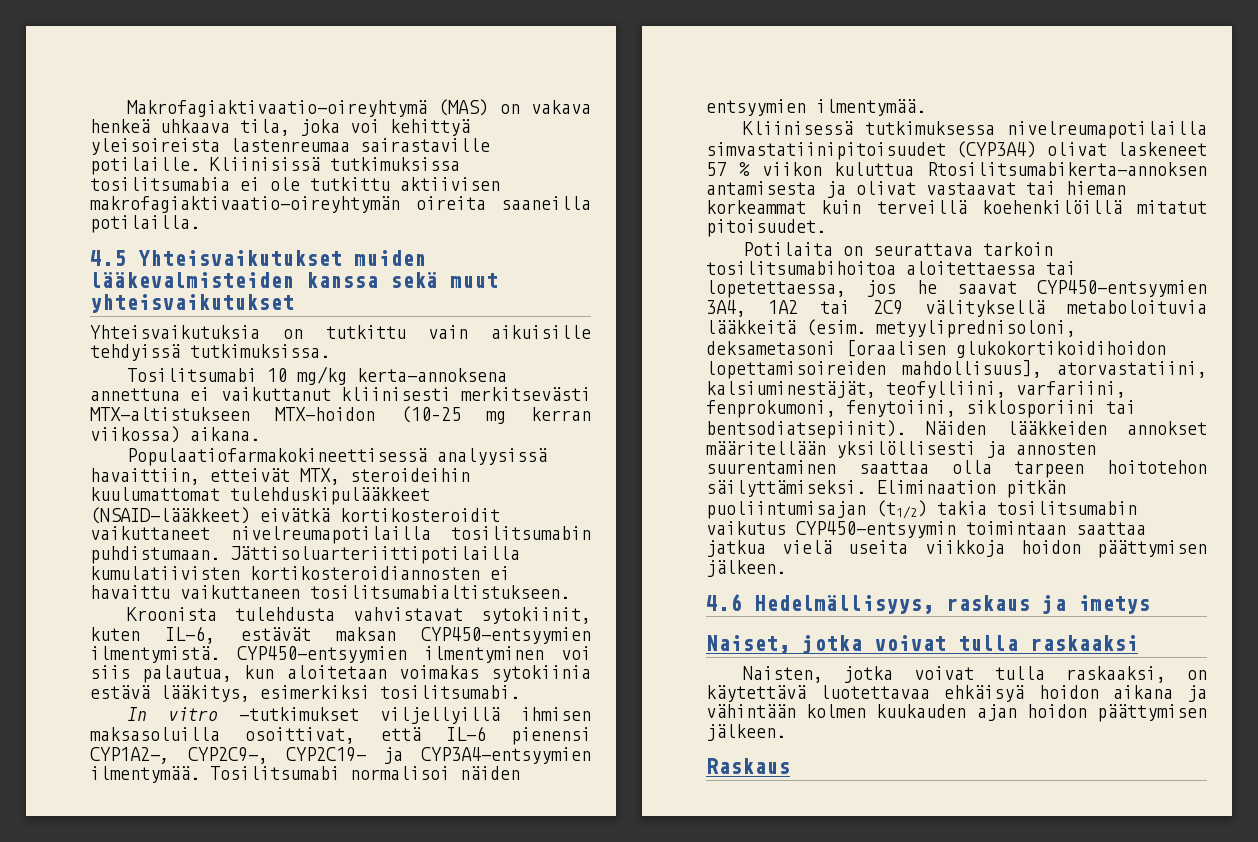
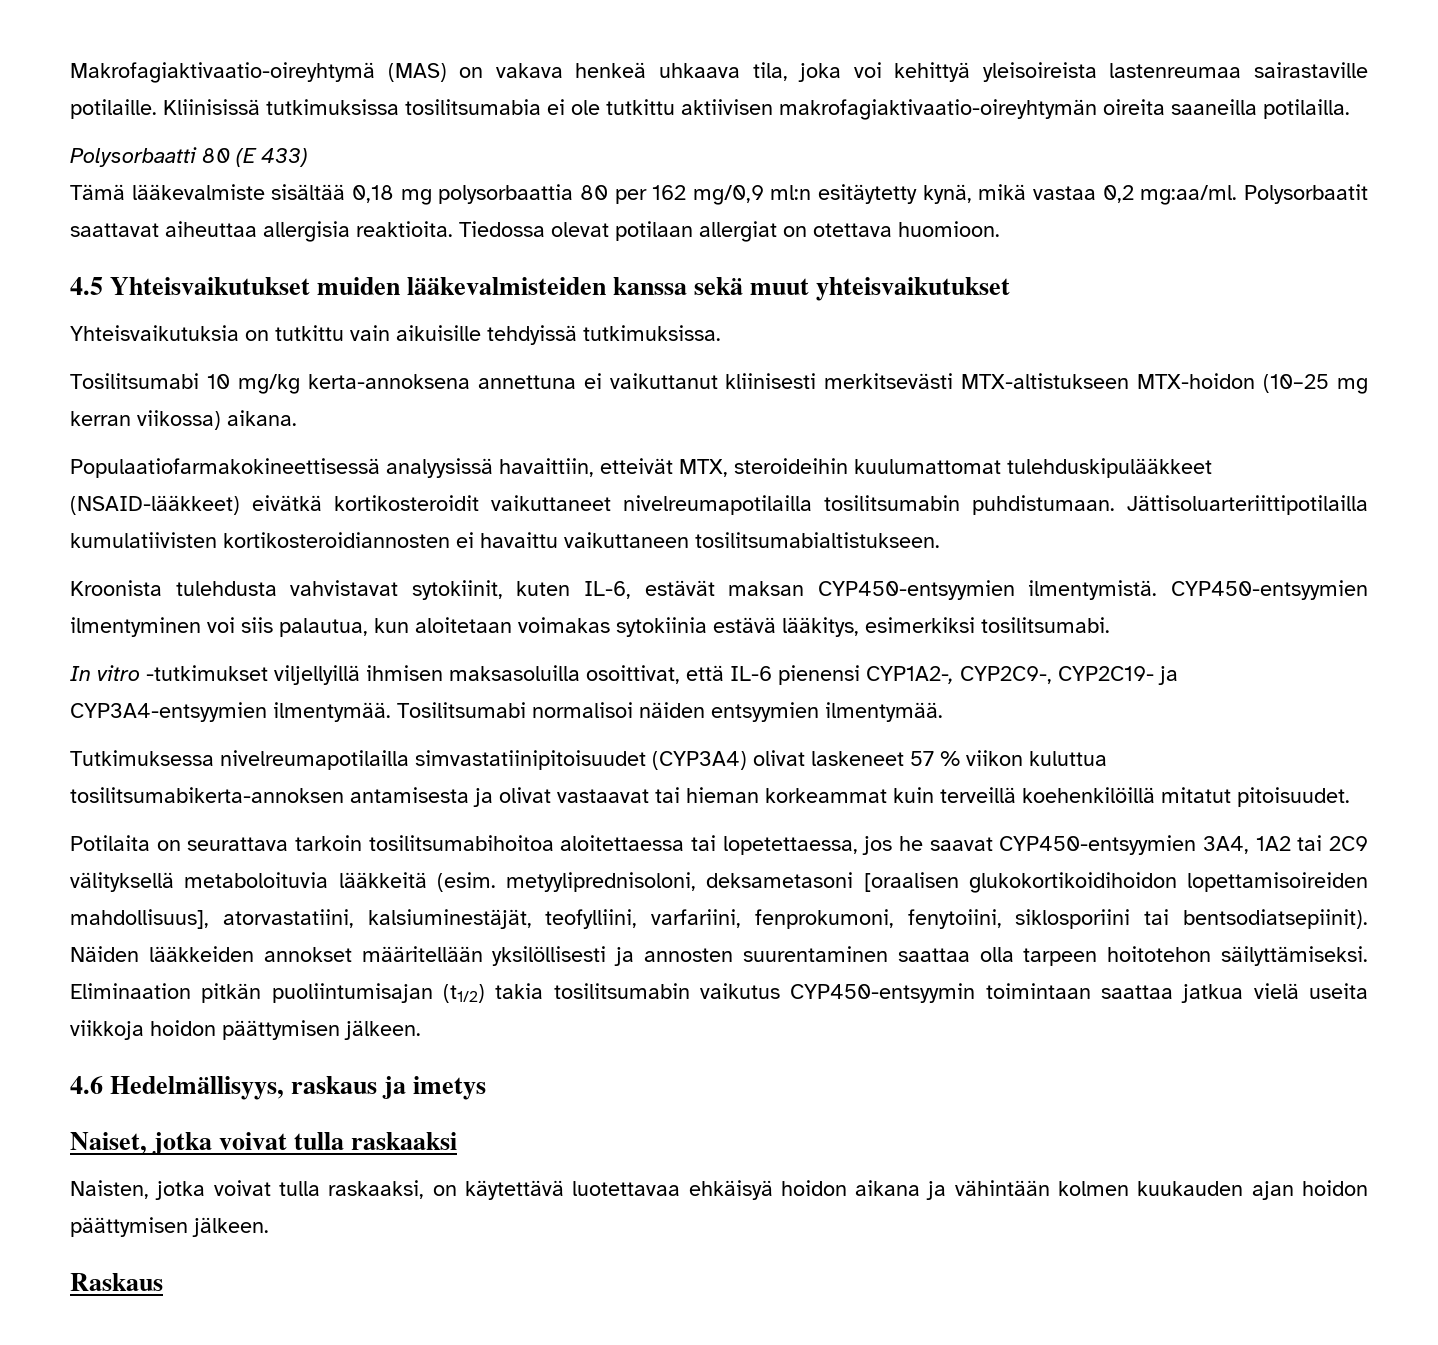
+ Polysorbaatti 80 (E 433)
+ Tämä lääkevalmiste sisältää 0,18 mg polysorbaattia 80 per 162 mg/0,9 ml:n esitäytetty kynä, mikä vastaa 0,2 mg:aa/ml. Polysorbaatit saattavat aiheuttaa allergisia reaktioita. Tiedossa olevat potilaan allergiat on otettava huomioon.
- Kliinisessä tutkimuksessa nivelreumapotilailla simvastatiinipitoisuudet (CYP3A4) olivat laskeneet 57 % viikon kuluttua Rtosilitsumabikerta-annoksen antamisesta ja olivat vastaavat tai hieman korkeammat kuin terveillä koehenkilöillä mitatut pitoisuudet.
+ Tutkimuksessa nivelreumapotilailla simvastatiinipitoisuudet (CYP3A4) olivat laskeneet 57 % viikon kuluttua tosilitsumabikerta-annoksen antamisesta ja olivat vastaavat tai hieman korkeammat kuin terveillä koehenkilöillä mitatut pitoisuudet.

